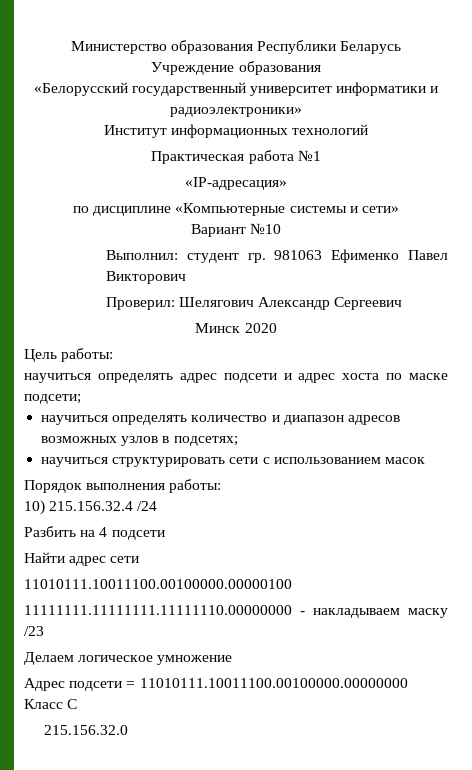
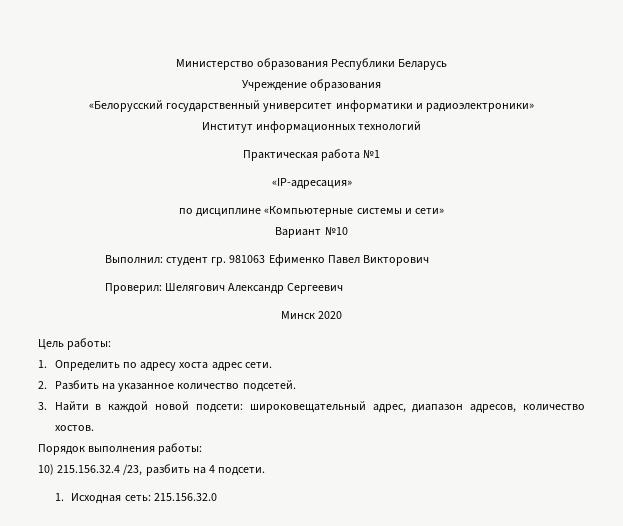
- научиться определять адрес подсети и адрес хоста по маске подсети;
- научиться определять количество и диапазон адресов возможных узлов в подсетях;
- научиться структурировать сети с использованием масок
+ 1. Определить по адресу хоста адрес сети.
+ 2. Разбить на указанное количество подсетей.
+ 3. Найти в каждой новой подсети: широковещательный адрес, диапазон адресов, количество хостов.
- 10) 215.156.32.4 /24
- Разбить на 4 подсети
- Найти адрес сети
- 11010111.10011100.00100000.00000100
- 11111111.11111111.11111110.00000000 - накладываем маску /23
- Делаем логическое умножение
- Адрес подсети = 11010111.10011100.00100000.00000000 Класс С
- 215.156.32.0
+ 10) 215.156.32.4 /23, разбить на 4 подсети.
+ 1. Исходная сеть: 215.156.32.0

